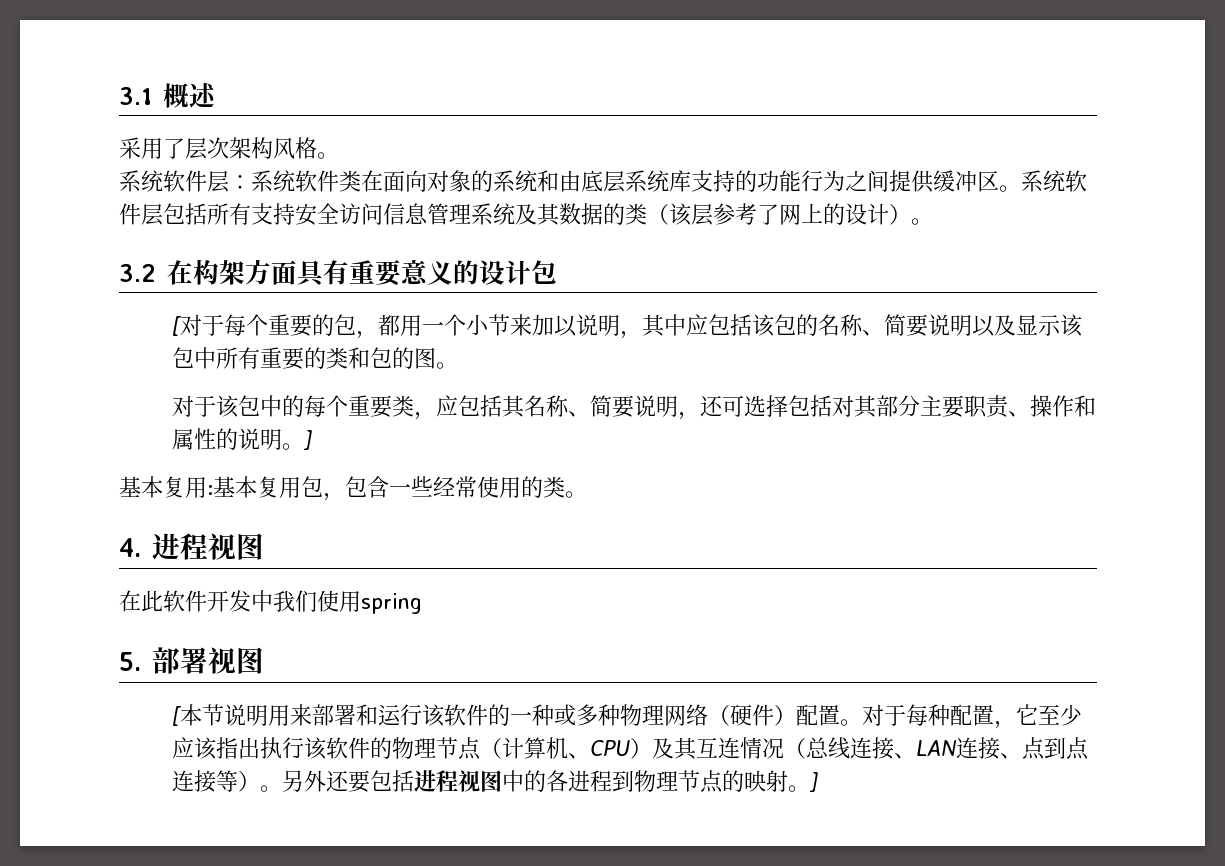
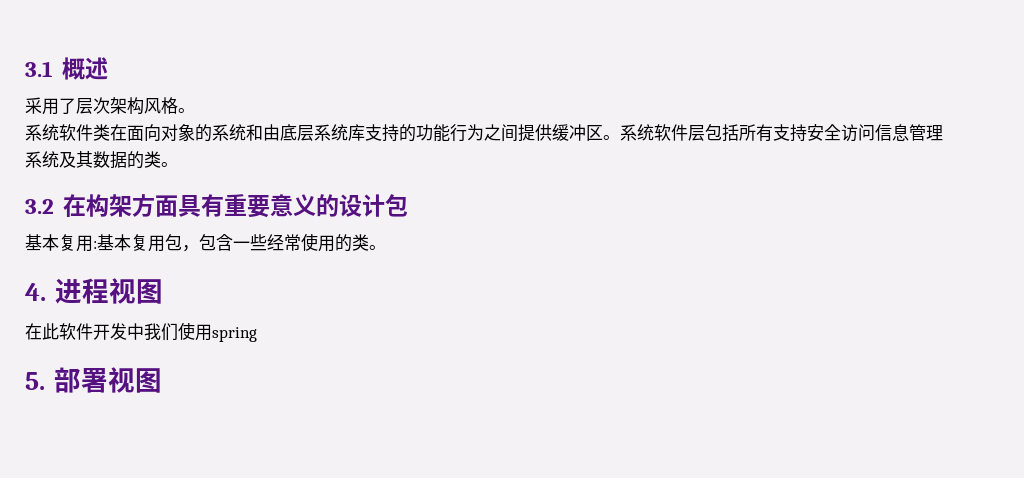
- 系统软件层：系统软件类在面向对象的系统和由底层系统库支持的功能行为之间提供缓冲区。
+ 系统软件类在面向对象的系统和由底层系统库支持的功能行为之间提供缓冲区。
- 系统软件层包括所有支持安全访问信息管理系统及其数据的类（该层参考了网上的设计）。
+ 系统软件层包括所有支持安全访问信息管理系统及其数据的类。
- [对于每个重要的包，都用一个小节来加以说明，其中应包括该包的名称、简要说明以及显示该包中所有重要的类和包的图。
- 对于该包中的每个重要类，应包括其名称、简要说明，还可选择包括对其部分主要职责、操作和属性的说明。]
- [本节说明用来部署和运行该软件的一种或多种物理网络（硬件）配置。对于每种配置，它至少应该指出执行该软件的物理节点（计算机、CPU）及其互连情况（总线连接、LAN连接、点到点连接等）。另外还要包括进程视图中的各进程到物理节点的映射。]

